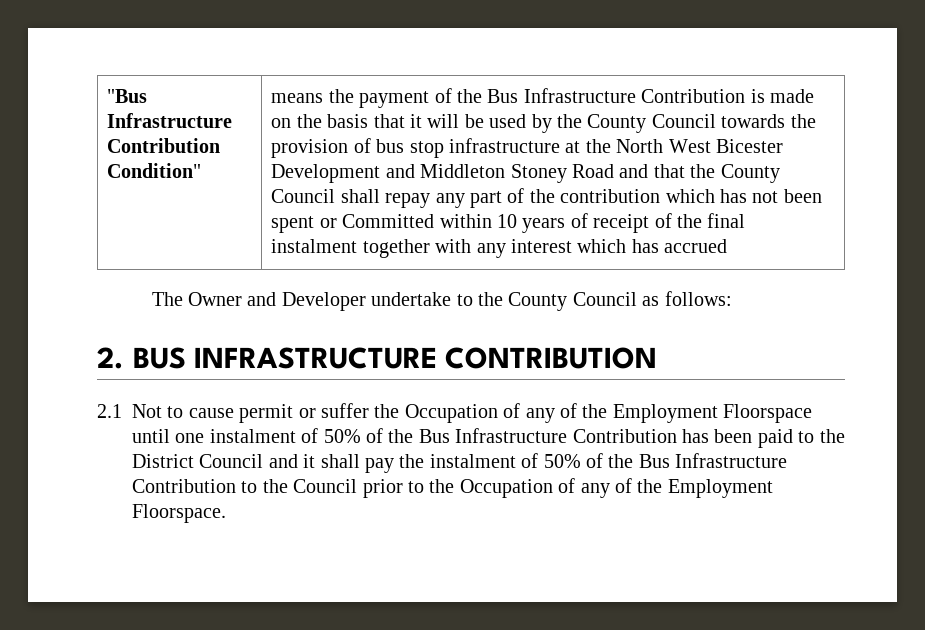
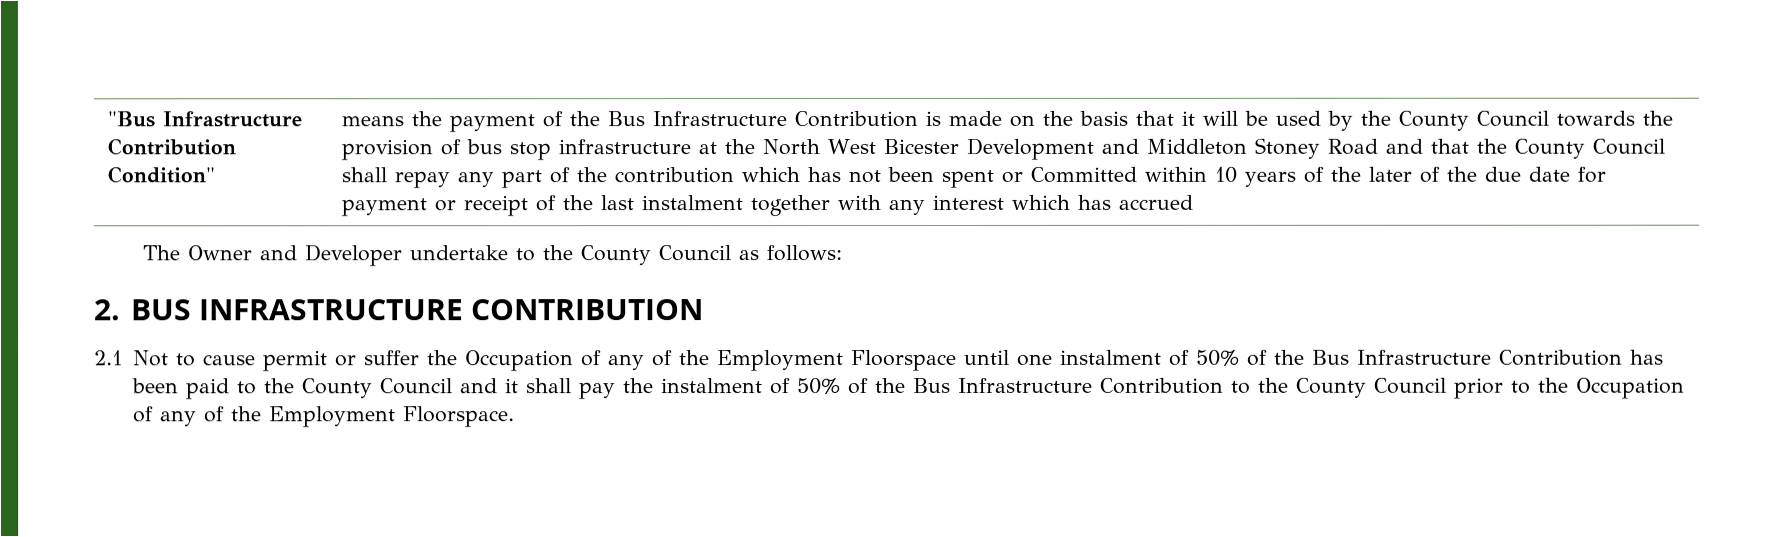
- means the payment of the Bus Infrastructure Contribution is made on the basis that it will be used by the County Council towards the provision of bus stop infrastructure at the North West Bicester Development and Middleton Stoney Road and that the County Council shall repay any part of the contribution which has not been spent or Committed within 10 years of receipt of the final instalment together with any interest which has accrued
+ means the payment of the Bus Infrastructure Contribution is made on the basis that it will be used by the County Council towards the provision of bus stop infrastructure at the North West Bicester Development and Middleton Stoney Road and that the County Council shall repay any part of the contribution which has not been spent or Committed within 10 years of the later of the due date for payment or receipt of the last instalment together with any interest which has accrued
- 2.1 Not to cause permit or suffer the Occupation of any of the Employment Floorspace until one instalment of 50% of the Bus Infrastructure Contribution has been paid to the District Council and it shall pay the instalment of 50% of the Bus Infrastructure Contribution to the Council prior to the Occupation of any of the Employment Floorspace.
+ 2.1 Not to cause permit or suffer the Occupation of any of the Employment Floorspace until one instalment of 50% of the Bus Infrastructure Contribution has been paid to the County Council and it shall pay the instalment of 50% of the Bus Infrastructure Contribution to the County Council prior to the Occupation of any of the Employment Floorspace.

